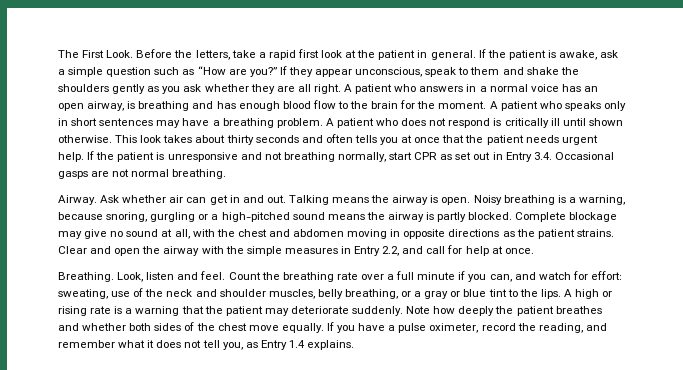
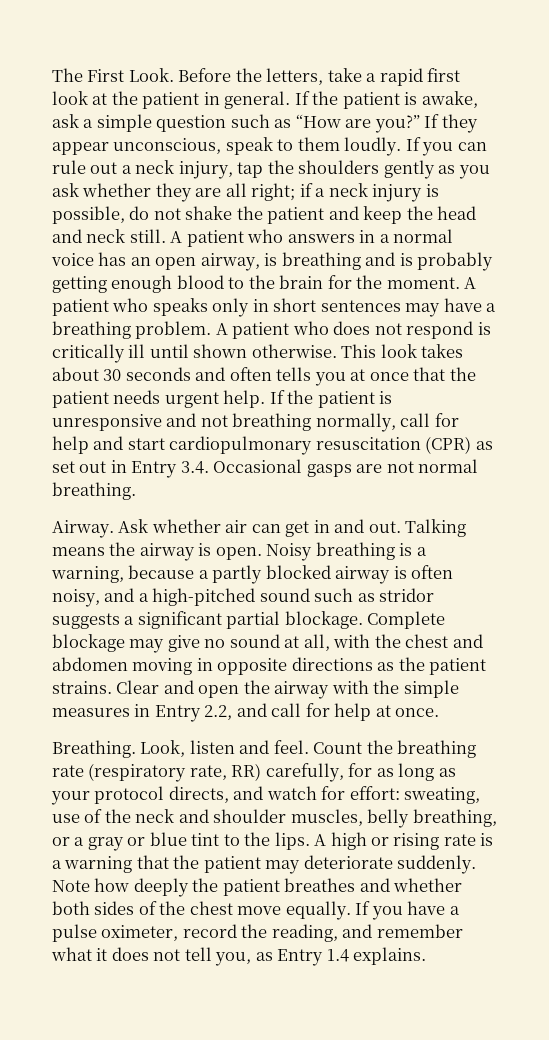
- If they appear unconscious, speak to them and shake the shoulders gently as you ask whether they are all right.
+ If they appear unconscious, speak to them loudly. If you can rule out a neck injury, tap the shoulders gently as you ask whether they are all right; if a neck injury is possible, do not shake the patient and keep the head and neck still.
- A patient who answers in a normal voice has an open airway, is breathing and has enough blood flow to the brain for the moment.
+ A patient who answers in a normal voice has an open airway, is breathing and is probably getting enough blood to the brain for the moment.
- This look takes about thirty seconds and often tells you at once that the patient needs urgent help.
+ This look takes about 30 seconds and often tells you at once that the patient needs urgent help.
- If the patient is unresponsive and not breathing normally, start CPR as set out in Entry 3.4. Occasional gasps are not normal breathing.
+ If the patient is unresponsive and not breathing normally, call for help and start cardiopulmonary resuscitation (CPR) as set out in Entry 3.4. Occasional gasps are not normal breathing.
- Noisy breathing is a warning, because snoring, gurgling or a high-pitched sound means the airway is partly blocked.
+ Noisy breathing is a warning, because a partly blocked airway is often noisy, and a high-pitched sound such as stridor suggests a significant partial blockage.
- Count the breathing rate over a full minute if you can, and watch for effort: sweating, use of the neck and shoulder muscles, belly breathing, or a gray or blue tint to the lips.
+ Count the breathing rate (respiratory rate, RR) carefully, for as long as your protocol directs, and watch for effort: sweating, use of the neck and shoulder muscles, belly breathing, or a gray or blue tint to the lips.

